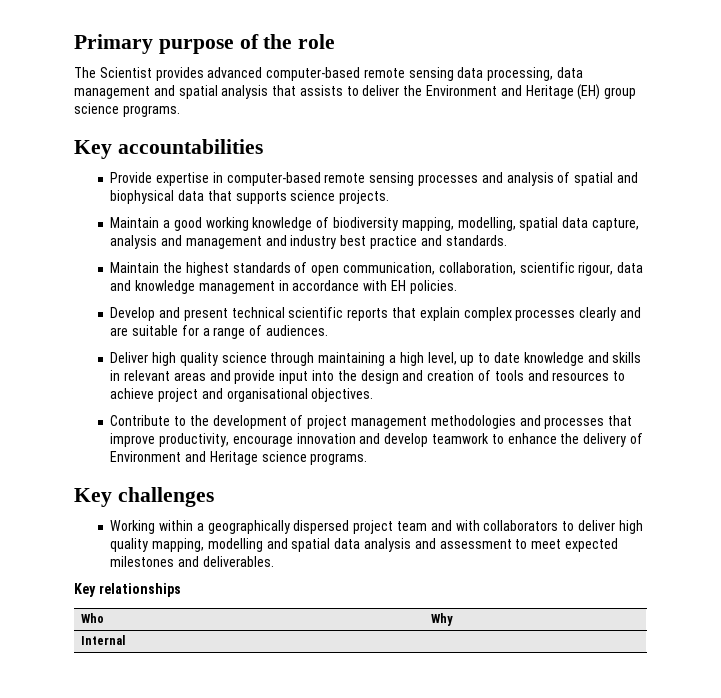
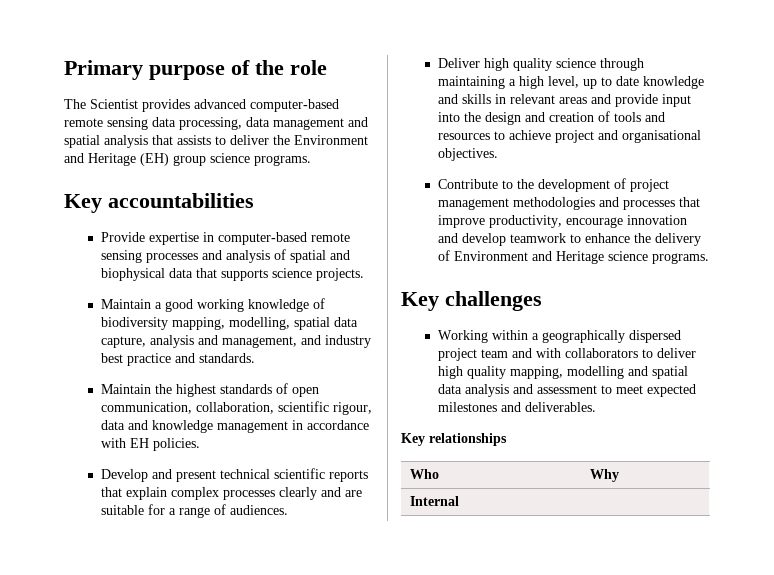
- Maintain a good working knowledge of biodiversity mapping, modelling, spatial data capture, analysis and management and industry best practice and standards.
+ Maintain a good working knowledge of biodiversity mapping, modelling, spatial data capture, analysis and management, and industry best practice and standards.

